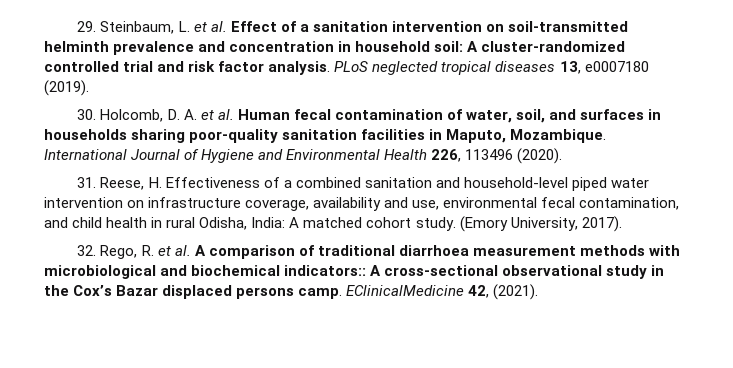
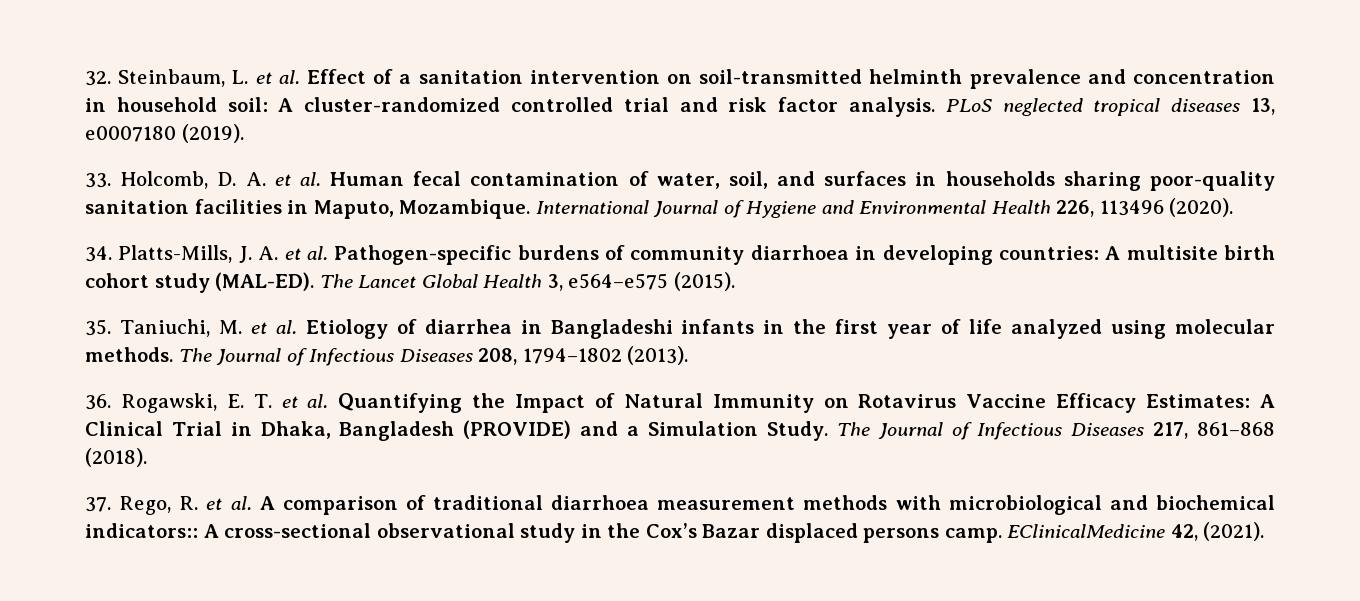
- 29. Steinbaum, L. et al. Effect of a sanitation intervention on soil-transmitted helminth prevalence and concentration in household soil: A cluster-randomized controlled trial and risk factor analysis.
+ 32. Steinbaum, L. et al. Effect of a sanitation intervention on soil-transmitted helminth prevalence and concentration in household soil: A cluster-randomized controlled trial and risk factor analysis.
- 30. Holcomb, D. A. et al. Human fecal contamination of water, soil, and surfaces in households sharing poor-quality sanitation facilities in Maputo, Mozambique.
+ 33. Holcomb, D. A. et al. Human fecal contamination of water, soil, and surfaces in households sharing poor-quality sanitation facilities in Maputo, Mozambique.
- 31. Reese, H. Effectiveness of a combined sanitation and household-level piped water intervention on infrastructure coverage, availability and use, environmental fecal contamination, and child health in rural Odisha, India: A matched cohort study. (Emory University, 2017).
- 32. Rego, R. et al. A comparison of traditional diarrhoea measurement methods with microbiological and biochemical indicators:: A cross-sectional observational study in the Cox’s Bazar displaced persons camp.
+ 34. Platts-Mills, J. A. et al. Pathogen-specific burdens of community diarrhoea in developing countries: A multisite birth cohort study (MAL-ED). The Lancet Global Health 3, e564–e575 (2015).
+ 35. Taniuchi, M. et al. Etiology of diarrhea in Bangladeshi infants in the first year of life analyzed using molecular methods. The Journal of Infectious Diseases 208, 1794–1802 (2013).
+ 36. Rogawski, E. T. et al. Quantifying the Impact of Natural Immunity on Rotavirus Vaccine Efficacy Estimates: A Clinical Trial in Dhaka, Bangladesh (PROVIDE) and a Simulation Study. The Journal of Infectious Diseases 217, 861–868 (2018).
+ 37. Rego, R. et al. A comparison of traditional diarrhoea measurement methods with microbiological and biochemical indicators:: A cross-sectional observational study in the Cox’s Bazar displaced persons camp.

